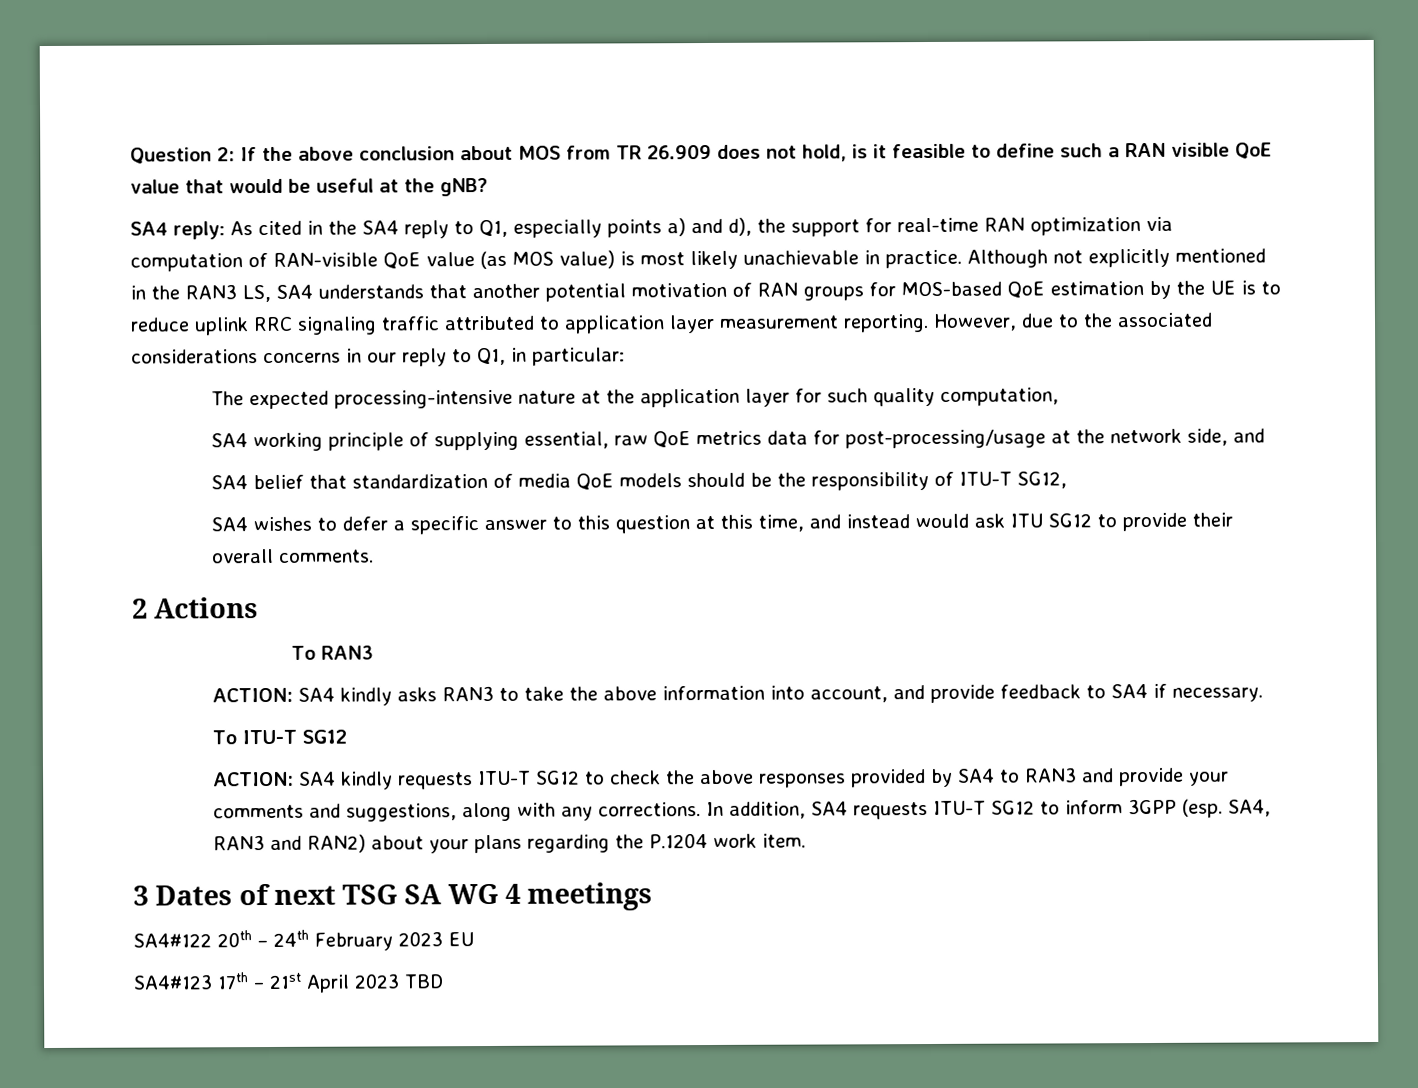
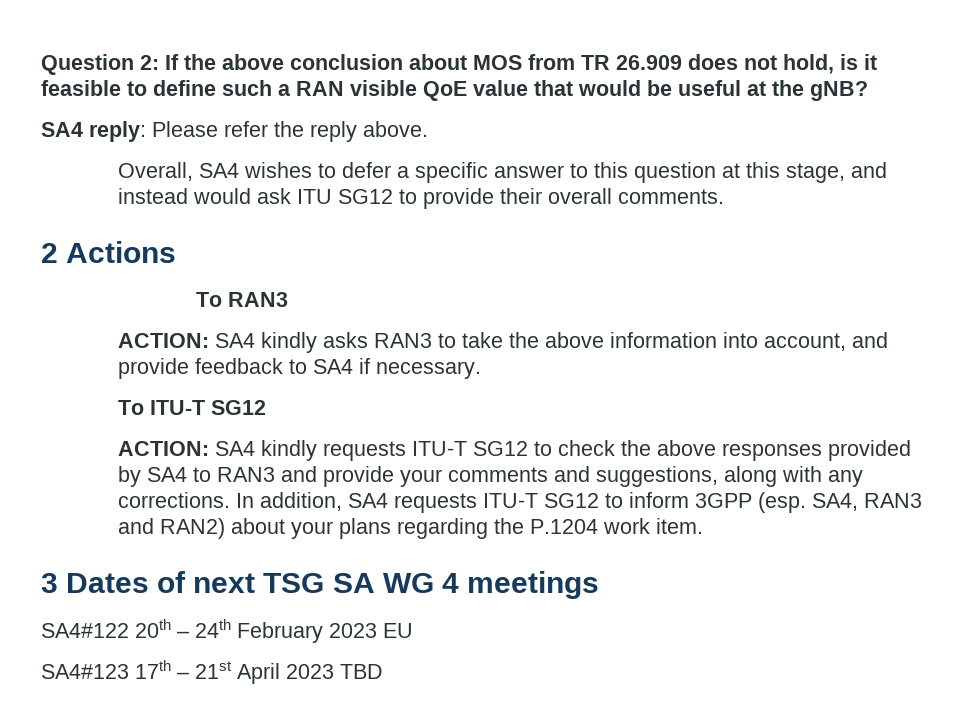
- SA4 reply: As cited in the SA4 reply to Q1, especially points a) and d), the support for real-time RAN optimization via computation of RAN-visible QoE value (as MOS value) is most likely unachievable in practice. Although not explicitly mentioned in the RAN3 LS, SA4 understands that another potential motivation of RAN groups for MOS-based QoE estimation by the UE is to reduce uplink RRC signaling traffic attributed to application layer measurement reporting. However, due to the associated considerations concerns in our reply to Q1, in particular:
- The expected processing-intensive nature at the application layer for such quality computation,
- SA4 working principle of supplying essential, raw QoE metrics data for post-processing/usage at the network side, and
- SA4 belief that standardization of media QoE models should be the responsibility of ITU-T SG12,
- SA4 wishes to defer a specific answer to this question at this time, and instead would ask ITU SG12 to provide their overall comments.
+ SA4 reply: Please refer the reply above.
+ Overall, SA4 wishes to defer a specific answer to this question at this stage, and instead would ask ITU SG12 to provide their overall comments.

